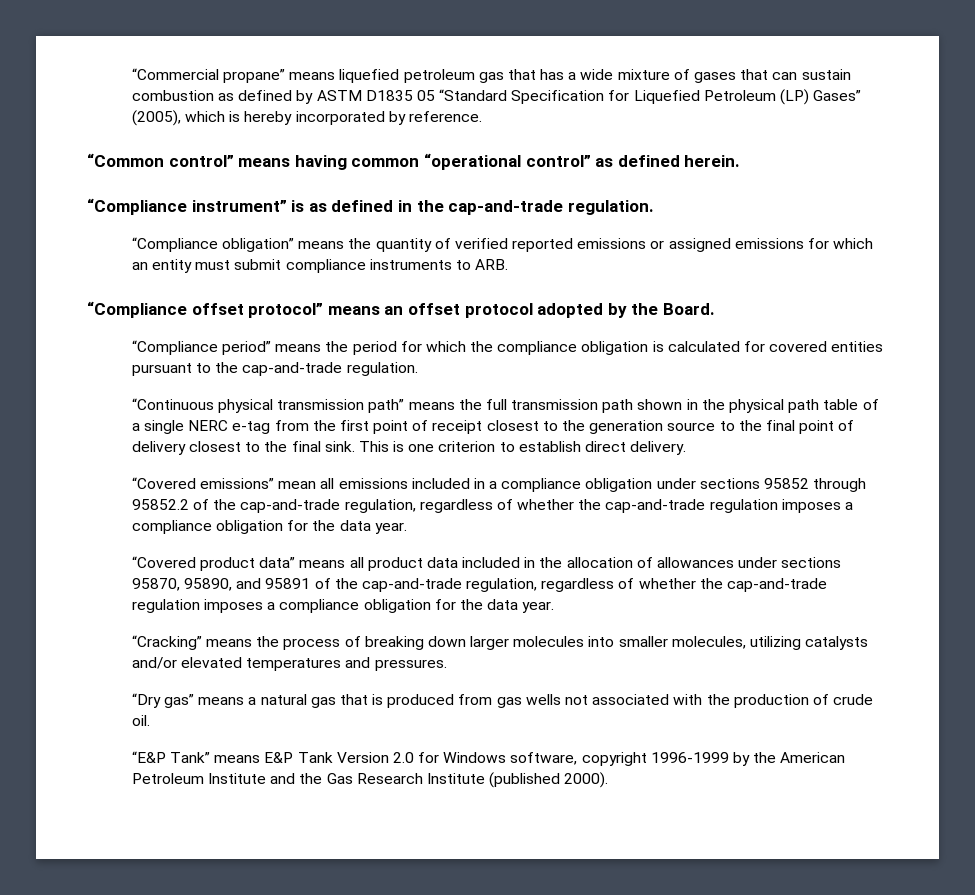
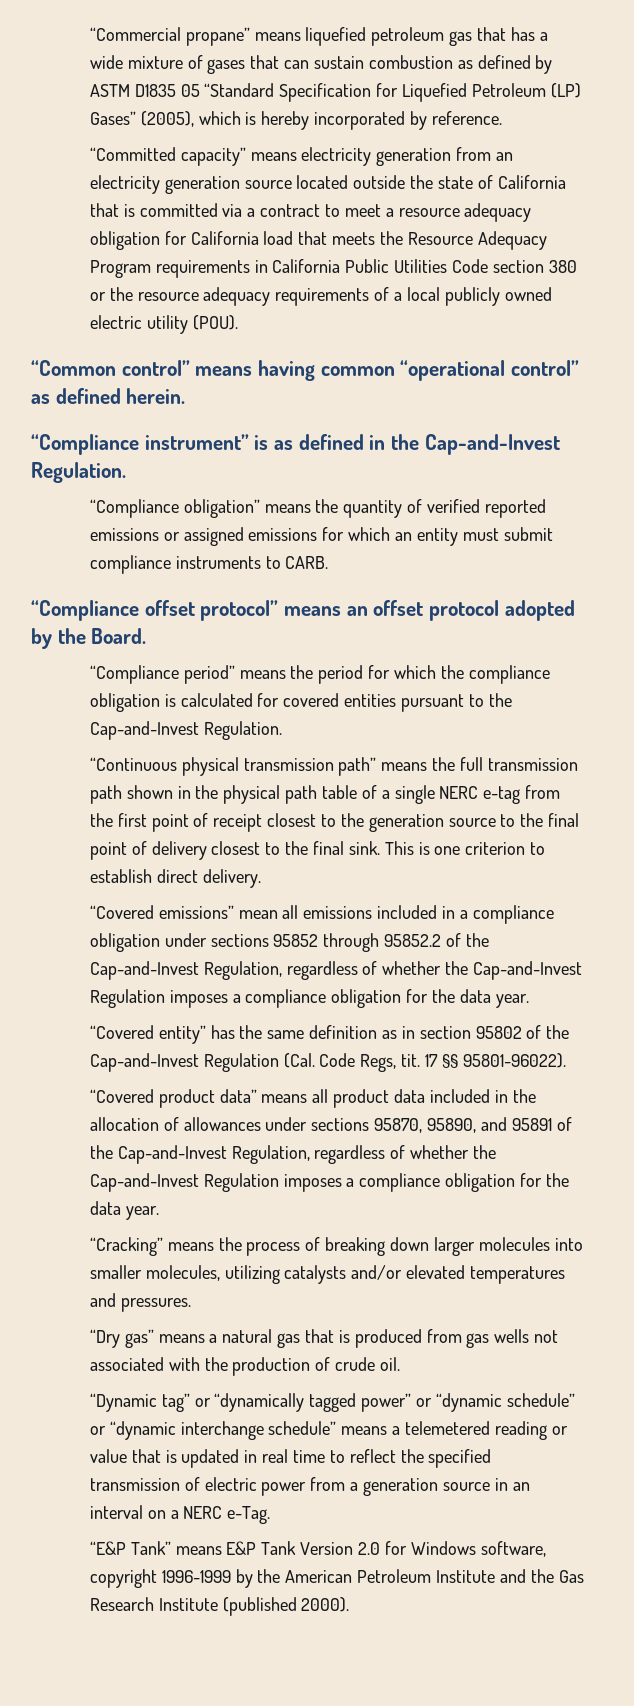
+ “Committed capacity” means electricity generation from an electricity generation source located outside the state of California that is committed via a contract to meet a resource adequacy obligation for California load that meets the Resource Adequacy Program requirements in California Public Utilities Code section 380 or the resource adequacy requirements of a local publicly owned electric utility (POU).
- “Compliance instrument” is as defined in the cap-and-trade regulation.
+ “Compliance instrument” is as defined in the Cap-and-Invest Regulation.
- “Compliance obligation” means the quantity of verified reported emissions or assigned emissions for which an entity must submit compliance instruments to ARB.
+ “Compliance obligation” means the quantity of verified reported emissions or assigned emissions for which an entity must submit compliance instruments to CARB.
- “Compliance period” means the period for which the compliance obligation is calculated for covered entities pursuant to the cap-and-trade regulation.
+ “Compliance period” means the period for which the compliance obligation is calculated for covered entities pursuant to the Cap-and-Invest Regulation.
- “Covered emissions” mean all emissions included in a compliance obligation under sections 95852 through 95852.2 of the cap-and-trade regulation, regardless of whether the cap-and-trade regulation imposes a compliance obligation for the data year.
+ “Covered emissions” mean all emissions included in a compliance obligation under sections 95852 through 95852.2 of the Cap-and-Invest Regulation, regardless of whether the Cap-and-Invest Regulation imposes a compliance obligation for the data year.
+ “Covered entity” has the same definition as in section 95802 of the Cap-and-Invest Regulation (Cal. Code Regs, tit. 17 §§ 95801-96022).
- “Covered product data” means all product data included in the allocation of allowances under sections 95870, 95890, and 95891 of the cap-and-trade regulation, regardless of whether the cap-and-trade regulation imposes a compliance obligation for the data year.
+ “Covered product data” means all product data included in the allocation of allowances under sections 95870, 95890, and 95891 of the Cap-and-Invest Regulation, regardless of whether the Cap-and-Invest Regulation imposes a compliance obligation for the data year.
+ “Dynamic tag” or “dynamically tagged power” or “dynamic schedule” or “dynamic interchange schedule” means a telemetered reading or value that is updated in real time to reflect the specified transmission of electric power from a generation source in an interval on a NERC e-Tag.

